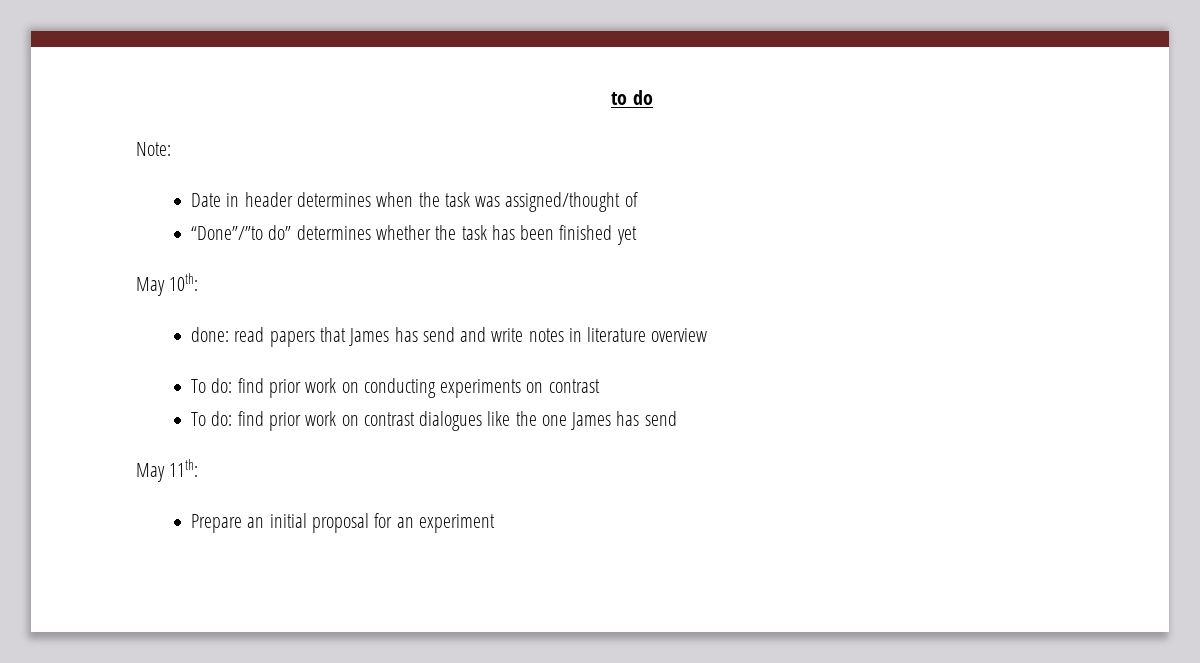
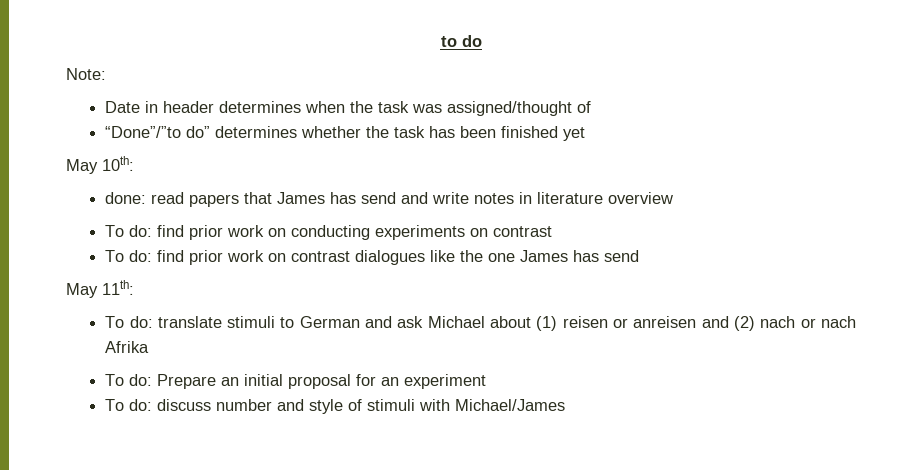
- Prepare an initial proposal for an experiment
+ To do: translate stimuli to German and ask Michael about (1) reisen or anreisen and (2) nach or nach Afrika
+ To do: Prepare an initial proposal for an experiment
+ To do: discuss number and style of stimuli with Michael/James

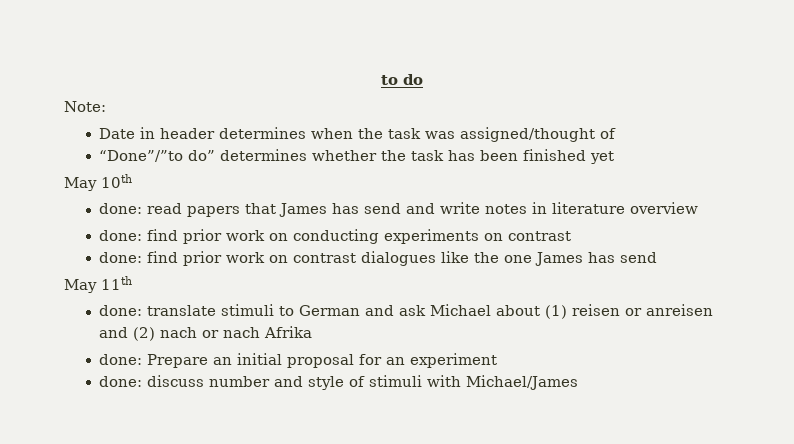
- May 10th:
+ May 10th
- To do: find prior work on conducting experiments on contrast
+ done: find prior work on conducting experiments on contrast
- To do: find prior work on contrast dialogues like the one James has send
+ done: find prior work on contrast dialogues like the one James has send
- May 11th:
- To do: translate stimuli to German and ask Michael about (1) reisen or anreisen and (2) nach or nach Afrika
+ May 11th
+ done: translate stimuli to German and ask Michael about (1) reisen or anreisen and (2) nach or nach Afrika
- To do: Prepare an initial proposal for an experiment
+ done: Prepare an initial proposal for an experiment
- To do: discuss number and style of stimuli with Michael/James
+ done: discuss number and style of stimuli with Michael/James

